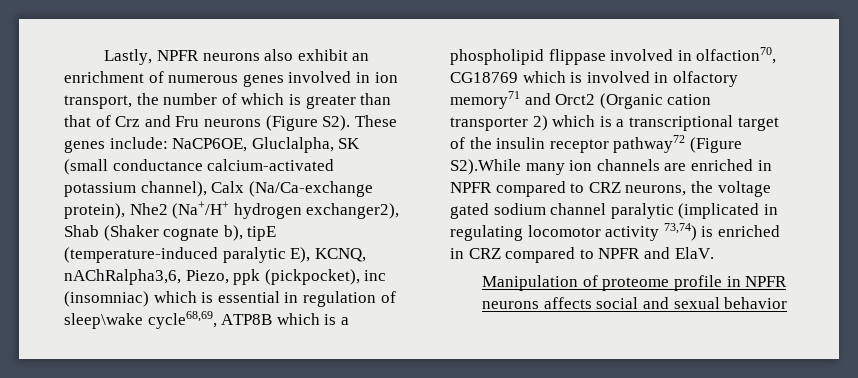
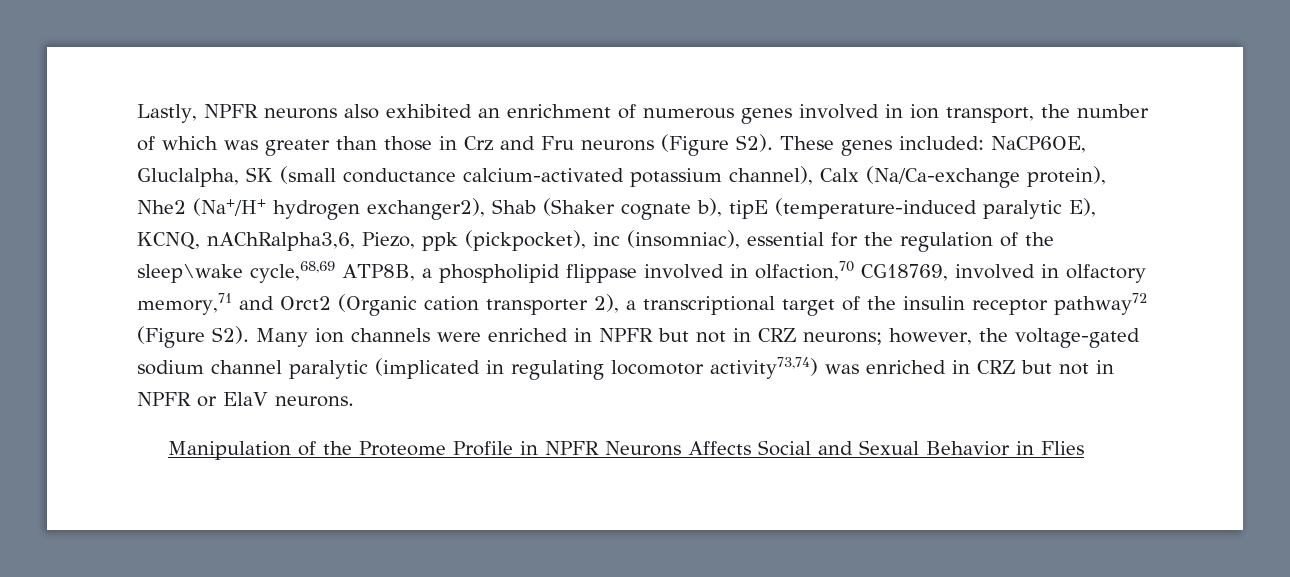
- Lastly, NPFR neurons also exhibit an enrichment of numerous genes involved in ion transport, the number of which is greater than that of Crz and Fru neurons (Figure S2). These genes include:
+ Lastly, NPFR neurons also exhibited an enrichment of numerous genes involved in ion transport, the number of which was greater than those in Crz and Fru neurons (Figure S2). These genes included:
- NaCP6OE, Gluclalpha, SK (small conductance calcium-activated potassium channel), Calx (Na/Ca-exchange protein), Nhe2 (Na+/H+ hydrogen exchanger2), Shab (Shaker cognate b), tipE (temperature-induced paralytic E), KCNQ, nAChRalpha3,6, Piezo, ppk (pickpocket), inc (insomniac) which is essential in regulation of sleep\wake cycle68,69, ATP8B which is a phospholipid flippase involved in olfaction70, CG18769 which is involved in olfactory memory71 and Orct2 (Organic cation transporter 2) which is a transcriptional target of the insulin receptor pathway72 (Figure S2).While many ion channels are enriched in NPFR compared to CRZ neurons, the voltage gated sodium channel paralytic (implicated in regulating locomotor activity 73,74) is enriched in CRZ compared to NPFR and ElaV.
- Manipulation of proteome profile in NPFR neurons affects social and sexual behavior
+ NaCP6OE, Gluclalpha, SK (small conductance calcium-activated potassium channel), Calx (Na/Ca-exchange protein), Nhe2 (Na+/H+ hydrogen exchanger2), Shab (Shaker cognate b), tipE (temperature-induced paralytic E), KCNQ, nAChRalpha3,6, Piezo, ppk (pickpocket), inc (insomniac), essential for the regulation of the sleep\wake cycle,68,69 ATP8B, a phospholipid flippase involved in olfaction,70 CG18769, involved in olfactory memory,71 and Orct2 (Organic cation transporter 2), a transcriptional target of the insulin receptor pathway72 (Figure S2). Many ion channels were enriched in NPFR but not in CRZ neurons; however, the voltage-gated sodium channel paralytic (implicated in regulating locomotor activity73,74) was enriched in CRZ but not in NPFR or ElaV neurons.
+ Manipulation of the Proteome Profile in NPFR Neurons Affects Social and Sexual Behavior in Flies

